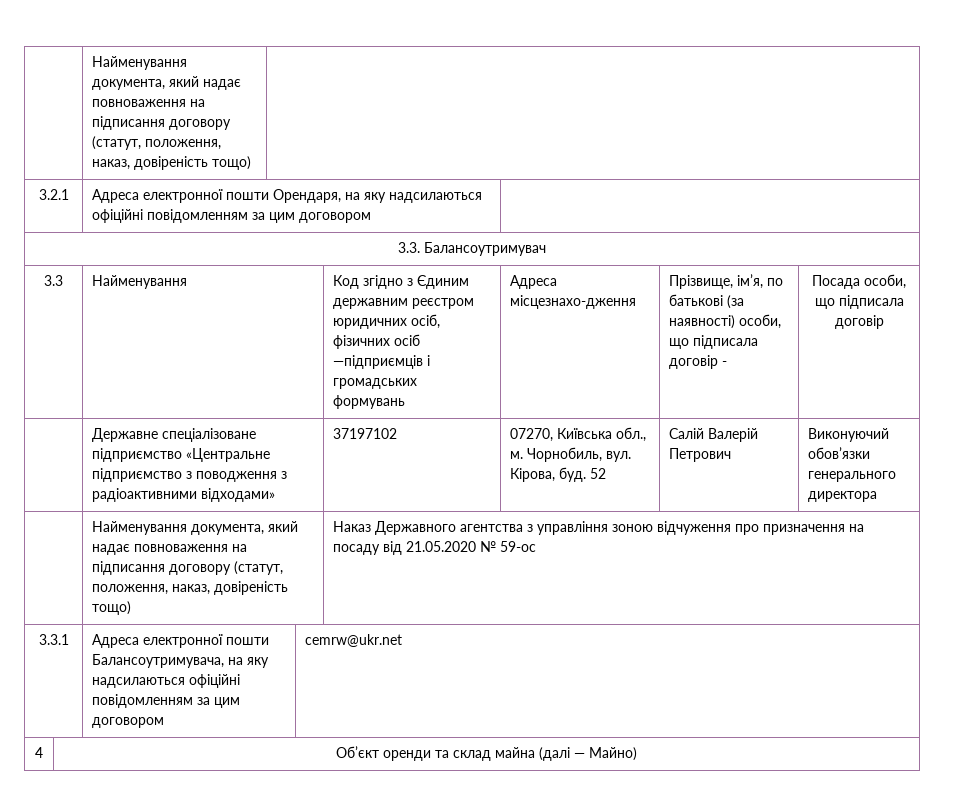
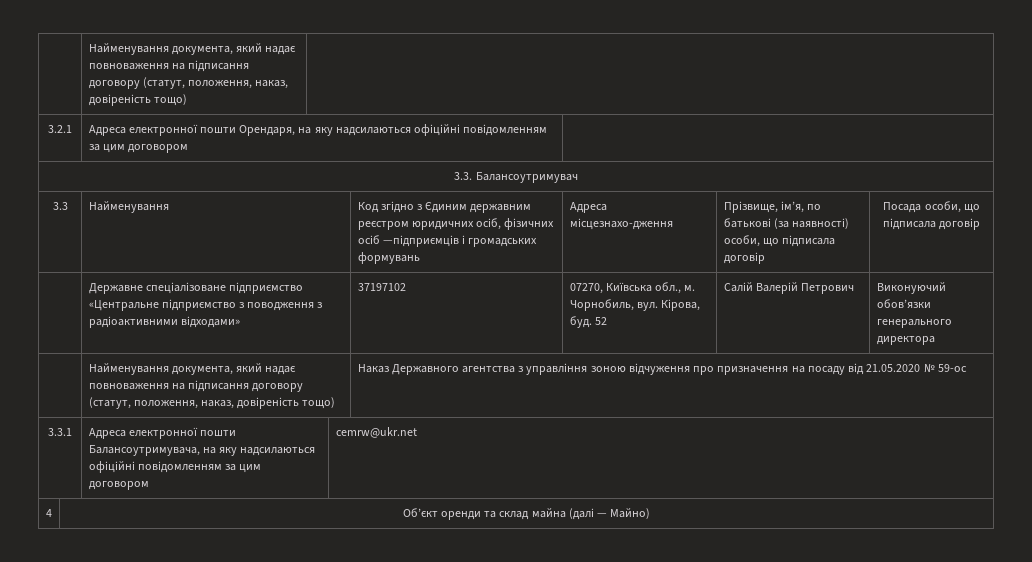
- 3.3 | Найменування | Код згідно з Єдиним державним реєстром юридичних осіб, фізичних осіб —підприємців і громадських формувань | Адреса місцезнахо-дження | Прізвище, ім’я, по батькові (за наявності) особи, що підписала договір - | Посада особи, що підписала договір
+ 3.3 | Найменування | Код згідно з Єдиним державним реєстром юридичних осіб, фізичних осіб —підприємців і громадських формувань | Адреса місцезнахо-дження | Прізвище, ім’я, по батькові (за наявності) особи, що підписала договір | Посада особи, що підписала договір

